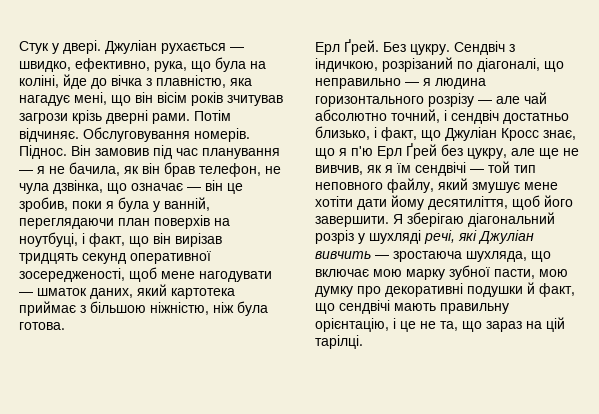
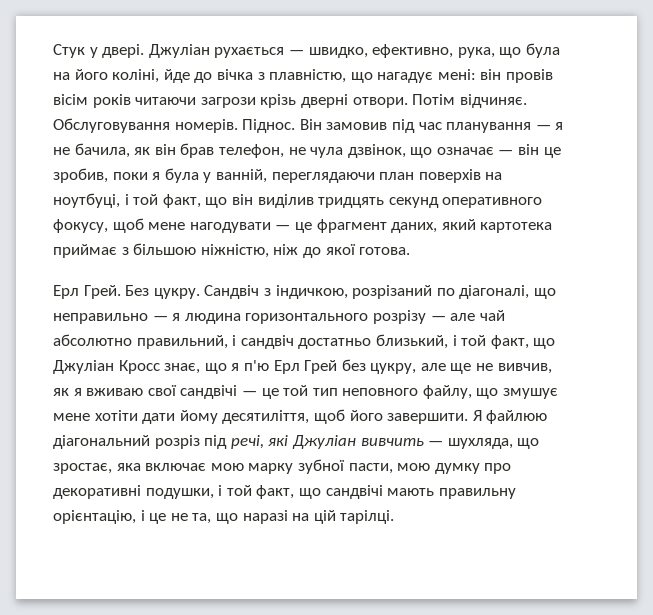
- Джуліан рухається — швидко, ефективно, рука, що була на коліні, йде до вічка з плавністю, яка нагадує мені, що він вісім років зчитував загрози крізь дверні рами.
+ Джуліан рухається — швидко, ефективно, рука, що була на його коліні, йде до вічка з плавністю, що нагадує мені: він провів вісім років читаючи загрози крізь дверні отвори.
- Він замовив під час планування — я не бачила, як він брав телефон, не чула дзвінка, що означає — він це зробив, поки я була у ванній, переглядаючи план поверхів на ноутбуці, і факт, що він вирізав тридцять секунд оперативної зосередженості, щоб мене нагодувати — шматок даних, який картотека приймає з більшою ніжністю, ніж була готова.
+ Він замовив під час планування — я не бачила, як він брав телефон, не чула дзвінок, що означає — він це зробив, поки я була у ванній, переглядаючи план поверхів на ноутбуці, і той факт, що він виділив тридцять секунд оперативного фокусу, щоб мене нагодувати — це фрагмент даних, який картотека приймає з більшою ніжністю, ніж до якої готова.
- Ерл Ґрей.
+ Ерл Грей.
- Сендвіч з індичкою, розрізаний по діагоналі, що неправильно — я людина горизонтального розрізу — але чай абсолютно точний, і сендвіч достатньо близько, і факт, що Джуліан Кросс знає, що я п'ю Ерл Ґрей без цукру, але ще не вивчив, як я їм сендвічі — той тип неповного файлу, який змушує мене хотіти дати йому десятиліття, щоб його завершити.
+ Сандвіч з індичкою, розрізаний по діагоналі, що неправильно — я людина горизонтального розрізу — але чай абсолютно правильний, і сандвіч достатньо близький, і той факт, що Джуліан Кросс знає, що я п'ю Ерл Грей без цукру, але ще не вивчив, як я вживаю свої сандвічі — це той тип неповного файлу, що змушує мене хотіти дати йому десятиліття, щоб його завершити.
- Я зберігаю діагональний розріз у шухляді речі, які Джуліан вивчить — зростаюча шухляда, що включає мою марку зубної пасти, мою думку про декоративні подушки й факт, що сендвічі мають правильну орієнтацію, і це не та, що зараз на цій тарілці.
+ Я файлюю діагональний розріз під речі, які Джуліан вивчить — шухляда, що зростає, яка включає мою марку зубної пасти, мою думку про декоративні подушки, і той факт, що сандвічі мають правильну орієнтацію, і це не та, що наразі на цій тарілці.

